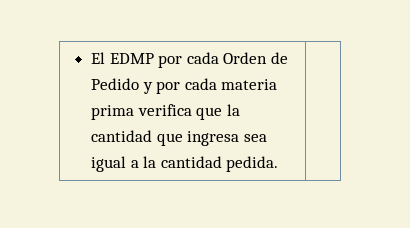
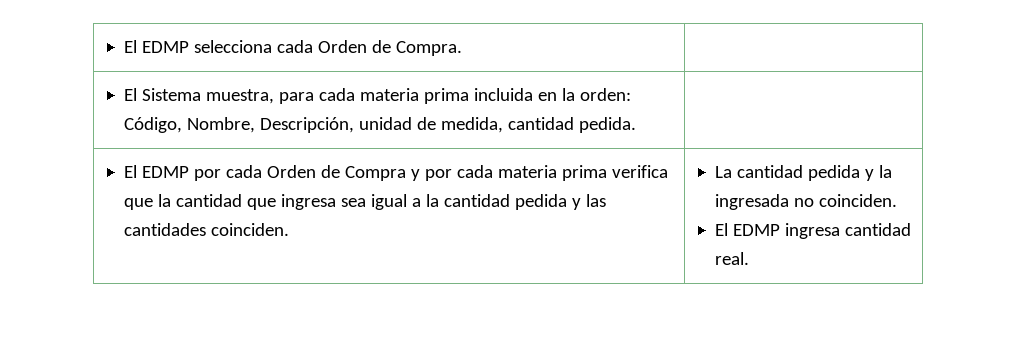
- El EDMP por cada Orden de Pedido y por cada materia prima verifica que la cantidad que ingresa sea igual a la cantidad pedida. |
+ El EDMP selecciona cada Orden de Compra. |
+ El Sistema muestra, para cada materia prima incluida en la orden: Código, Nombre, Descripción, unidad de medida, cantidad pedida. |
+ El EDMP por cada Orden de Compra y por cada materia prima verifica que la cantidad que ingresa sea igual a la cantidad pedida y las cantidades coinciden. | La cantidad pedida y la ingresada no coinciden.
+ El EDMP ingresa cantidad real.

